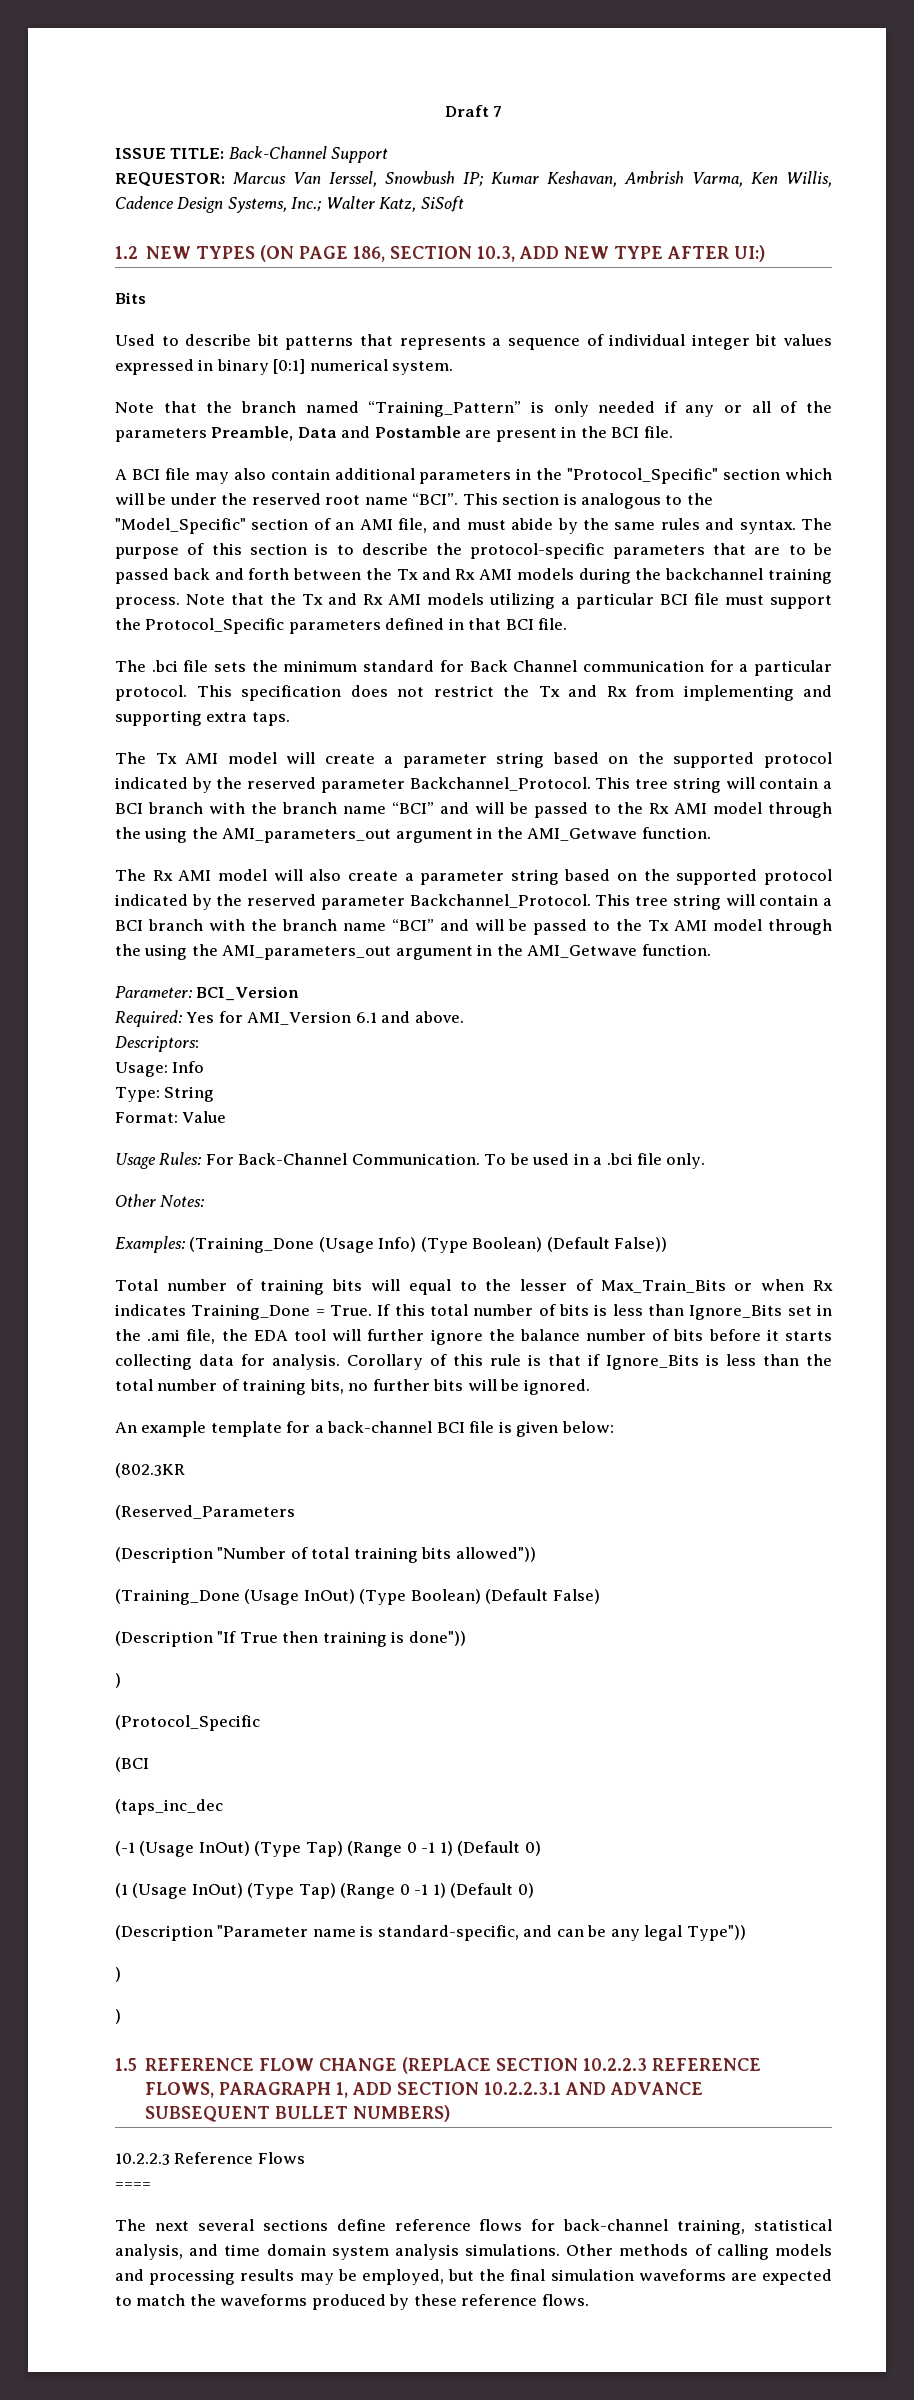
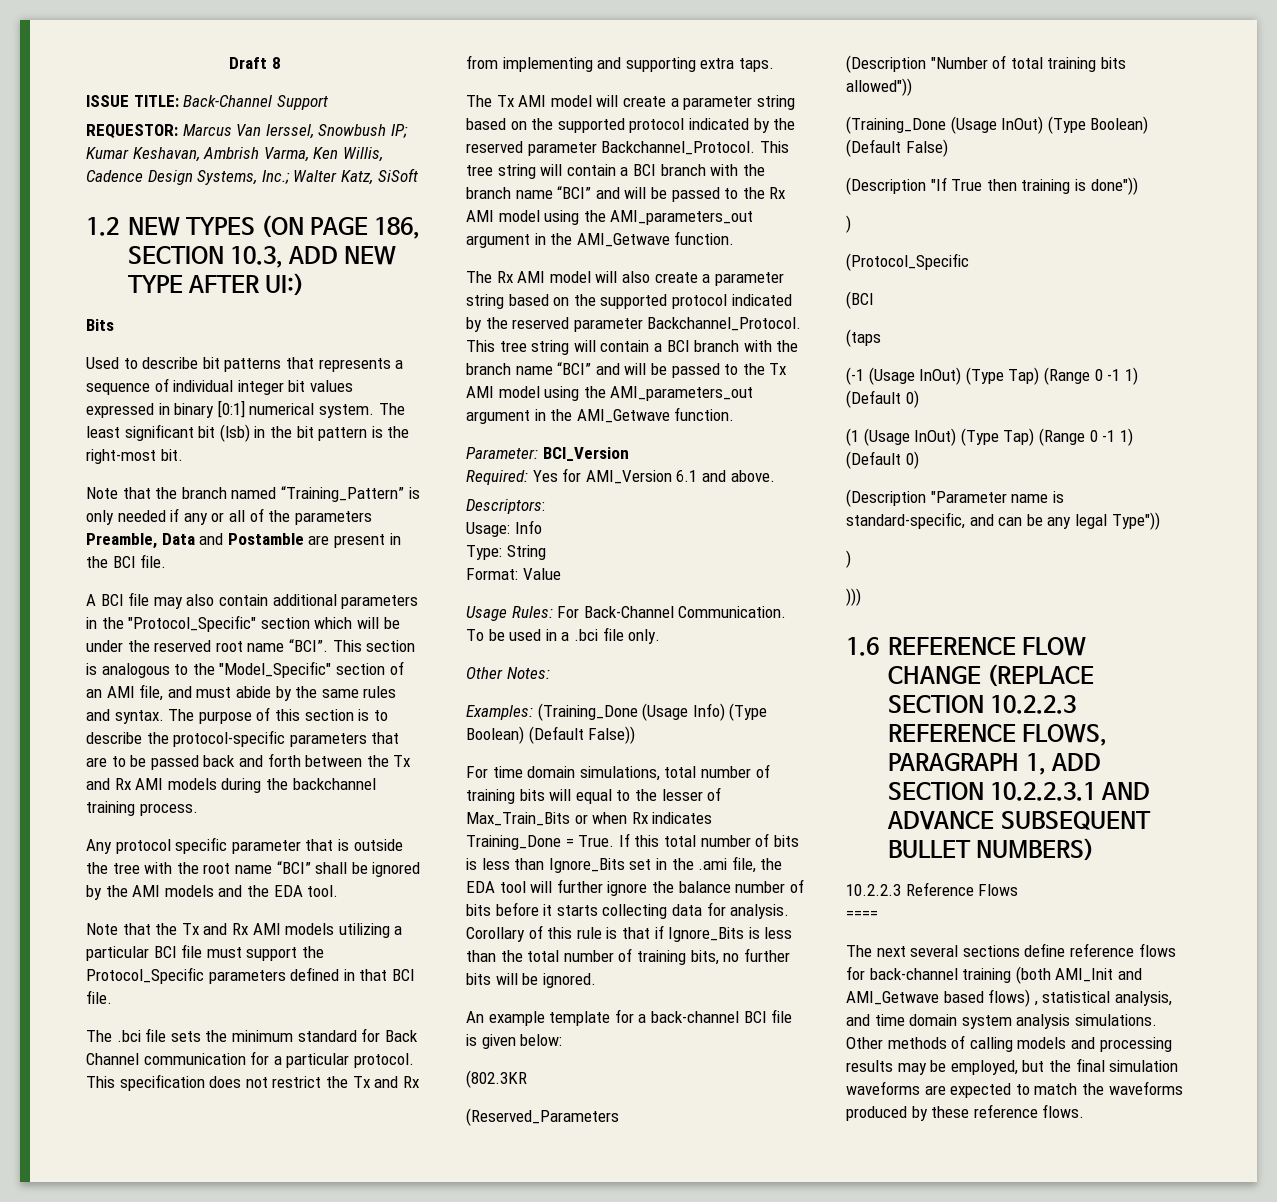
- Draft 7
+ Draft 8
+ The least significant bit (lsb) in the bit pattern is the right-most bit.
- The purpose of this section is to describe the protocol-specific parameters that are to be passed back and forth between the Tx and Rx AMI models during the backchannel training process. Note that the Tx and Rx AMI models utilizing a particular BCI file must support the Protocol_Specific parameters defined in that BCI file.
+ The purpose of this section is to describe the protocol-specific parameters that are to be passed back and forth between the Tx and Rx AMI models during the backchannel training process.
+ Any protocol specific parameter that is outside the tree with the root name “BCI” shall be ignored by the AMI models and the EDA tool.
+ Note that the Tx and Rx AMI models utilizing a particular BCI file must support the Protocol_Specific parameters defined in that BCI file.
- This tree string will contain a BCI branch with the branch name “BCI” and will be passed to the Rx AMI model through the using the AMI_parameters_out argument in the AMI_Getwave function.
+ This tree string will contain a BCI branch with the branch name “BCI” and will be passed to the Rx AMI model using the AMI_parameters_out argument in the AMI_Getwave function.
- This tree string will contain a BCI branch with the branch name “BCI” and will be passed to the Tx AMI model through the using the AMI_parameters_out argument in the AMI_Getwave function.
+ This tree string will contain a BCI branch with the branch name “BCI” and will be passed to the Tx AMI model using the AMI_parameters_out argument in the AMI_Getwave function.
- Total number of training bits will equal to the lesser of Max_Train_Bits or when Rx indicates Training_Done = True.
+ For time domain simulations, total number of training bits will equal to the lesser of Max_Train_Bits or when Rx indicates Training_Done = True.
- (taps_inc_dec
+ (taps
  (Description "Parameter name is standard-specific, and can be any legal Type"))
  )
- )
- 1.5 REFERENCE FLOW CHANGE (REPLACE SECTION 10.2.2.3 REFERENCE FLOWS, PARAGRAPH 1, ADD SECTION 10.2.2.3.1 AND ADVANCE SUBSEQUENT BULLET NUMBERS)
+ )))
+ 1.6 REFERENCE FLOW CHANGE (REPLACE SECTION 10.2.2.3 REFERENCE FLOWS, PARAGRAPH 1, ADD SECTION 10.2.2.3.1 AND ADVANCE SUBSEQUENT BULLET NUMBERS)
- The next several sections define reference flows for back-channel training, statistical analysis, and time domain system analysis simulations.
+ The next several sections define reference flows for back-channel training (both AMI_Init and AMI_Getwave based flows) , statistical analysis, and time domain system analysis simulations.

